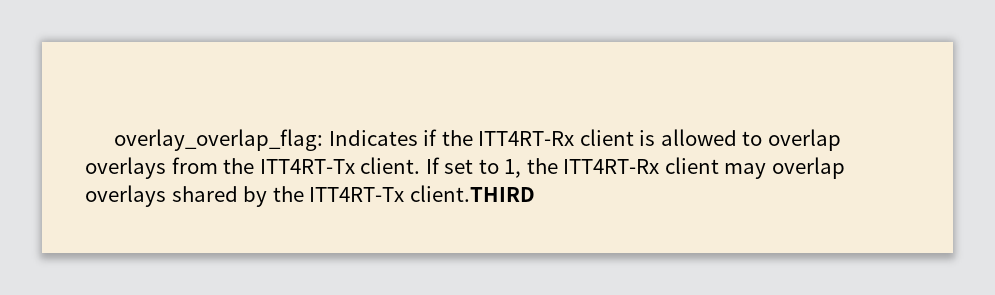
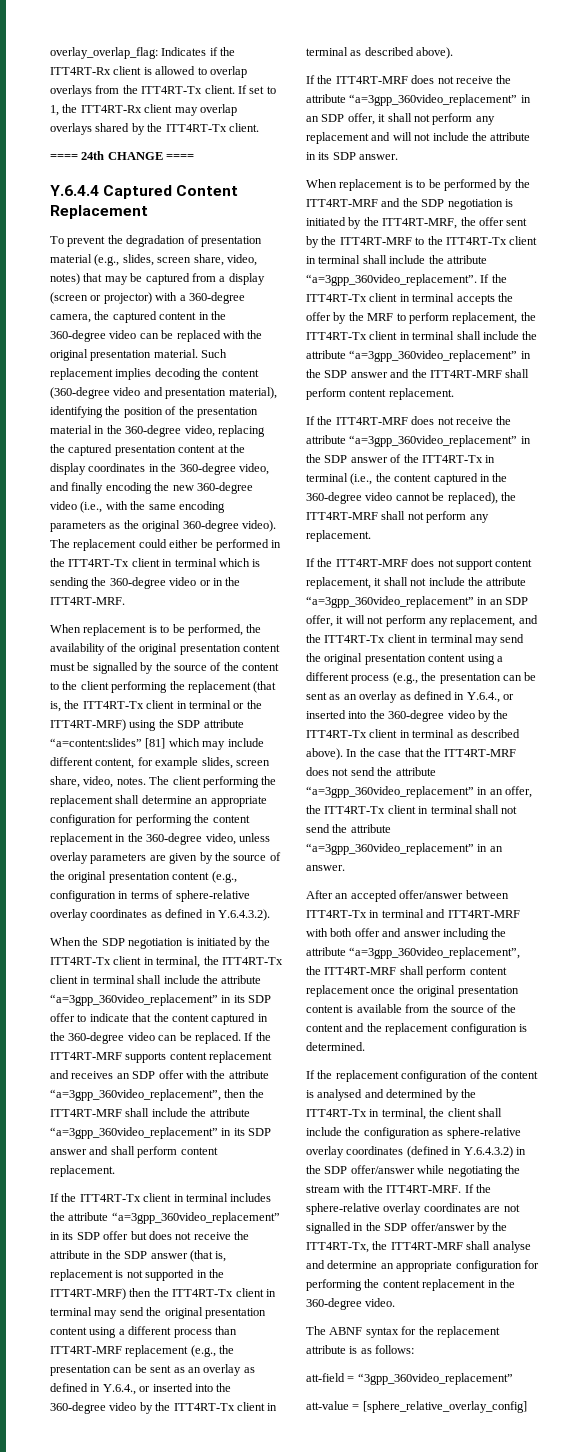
- If set to 1, the ITT4RT-Rx client may overlap overlays shared by the ITT4RT-Tx client.THIRD
+ If set to 1, the ITT4RT-Rx client may overlap overlays shared by the ITT4RT-Tx client.
+ ==== 24th CHANGE ====
+ Y.6.4.4 Captured Content Replacement
+ To prevent the degradation of presentation material (e.g., slides, screen share, video, notes) that may be captured from a display (screen or projector) with a 360-degree camera, the captured content in the 360-degree video can be replaced with the original presentation material. Such replacement implies decoding the content (360-degree video and presentation material), identifying the position of the presentation material in the 360-degree video, replacing the captured presentation content at the display coordinates in the 360-degree video, and finally encoding the new 360-degree video (i.e., with the same encoding parameters as the original 360-degree video). The replacement could either be performed in the ITT4RT-Tx client in terminal which is sending the 360-degree video or in the ITT4RT-MRF.
+ When replacement is to be performed, the availability of the original presentation content must be signalled by the source of the content to the client performing the replacement (that is, the ITT4RT-Tx client in terminal or the ITT4RT-MRF) using the SDP attribute “a=content:slides” [81] which may include different content, for example slides, screen share, video, notes. The client performing the replacement shall determine an appropriate configuration for performing the content replacement in the 360-degree video, unless overlay parameters are given by the source of the original presentation content (e.g., configuration in terms of sphere-relative overlay coordinates as defined in Y.6.4.3.2).
+ When the SDP negotiation is initiated by the ITT4RT-Tx client in terminal, the ITT4RT-Tx client in terminal shall include the attribute “a=3gpp_360video_replacement” in its SDP offer to indicate that the content captured in the 360-degree video can be replaced. If the ITT4RT-MRF supports content replacement and receives an SDP offer with the attribute “a=3gpp_360video_replacement”, then the ITT4RT-MRF shall include the attribute “a=3gpp_360video_replacement” in its SDP answer and shall perform content replacement.
+ If the ITT4RT-Tx client in terminal includes the attribute “a=3gpp_360video_replacement” in its SDP offer but does not receive the attribute in the SDP answer (that is, replacement is not supported in the ITT4RT-MRF) then the ITT4RT-Tx client in terminal may send the original presentation content using a different process than ITT4RT-MRF replacement (e.g., the presentation can be sent as an overlay as defined in Y.6.4., or inserted into the 360-degree video by the ITT4RT-Tx client in terminal as described above).
+ If the ITT4RT-MRF does not receive the attribute “a=3gpp_360video_replacement” in an SDP offer, it shall not perform any replacement and will not include the attribute in its SDP answer.
+ When replacement is to be performed by the ITT4RT-MRF and the SDP negotiation is initiated by the ITT4RT-MRF, the offer sent by the ITT4RT-MRF to the ITT4RT-Tx client in terminal shall include the attribute “a=3gpp_360video_replacement”. If the ITT4RT-Tx client in terminal accepts the offer by the MRF to perform replacement, the ITT4RT-Tx client in terminal shall include the attribute “a=3gpp_360video_replacement” in the SDP answer and the ITT4RT-MRF shall perform content replacement.
+ If the ITT4RT-MRF does not receive the attribute “a=3gpp_360video_replacement” in the SDP answer of the ITT4RT-Tx in terminal (i.e., the content captured in the 360-degree video cannot be replaced), the ITT4RT-MRF shall not perform any replacement.
+ If the ITT4RT-MRF does not support content replacement, it shall not include the attribute “a=3gpp_360video_replacement” in an SDP offer, it will not perform any replacement, and the ITT4RT-Tx client in terminal may send the original presentation content using a different process (e.g., the presentation can be sent as an overlay as defined in Y.6.4., or inserted into the 360-degree video by the ITT4RT-Tx client in terminal as described above). In the case that the ITT4RT-MRF does not send the attribute “a=3gpp_360video_replacement” in an offer, the ITT4RT-Tx client in terminal shall not send the attribute “a=3gpp_360video_replacement” in an answer.
+ After an accepted offer/answer between ITT4RT-Tx in terminal and ITT4RT-MRF with both offer and answer including the attribute “a=3gpp_360video_replacement”, the ITT4RT-MRF shall perform content replacement once the original presentation content is available from the source of the content and the replacement configuration is determined.
+ If the replacement configuration of the content is analysed and determined by the ITT4RT-Tx in terminal, the client shall include the configuration as sphere-relative overlay coordinates (defined in Y.6.4.3.2) in the SDP offer/answer while negotiating the stream with the ITT4RT-MRF. If the sphere-relative overlay coordinates are not signalled in the SDP offer/answer by the ITT4RT-Tx, the ITT4RT-MRF shall analyse and determine an appropriate configuration for performing the content replacement in the 360-degree video.
+ The ABNF syntax for the replacement attribute is as follows:
+ att-field = “3gpp_360video_replacement”
+ att-value = [sphere_relative_overlay_config]

